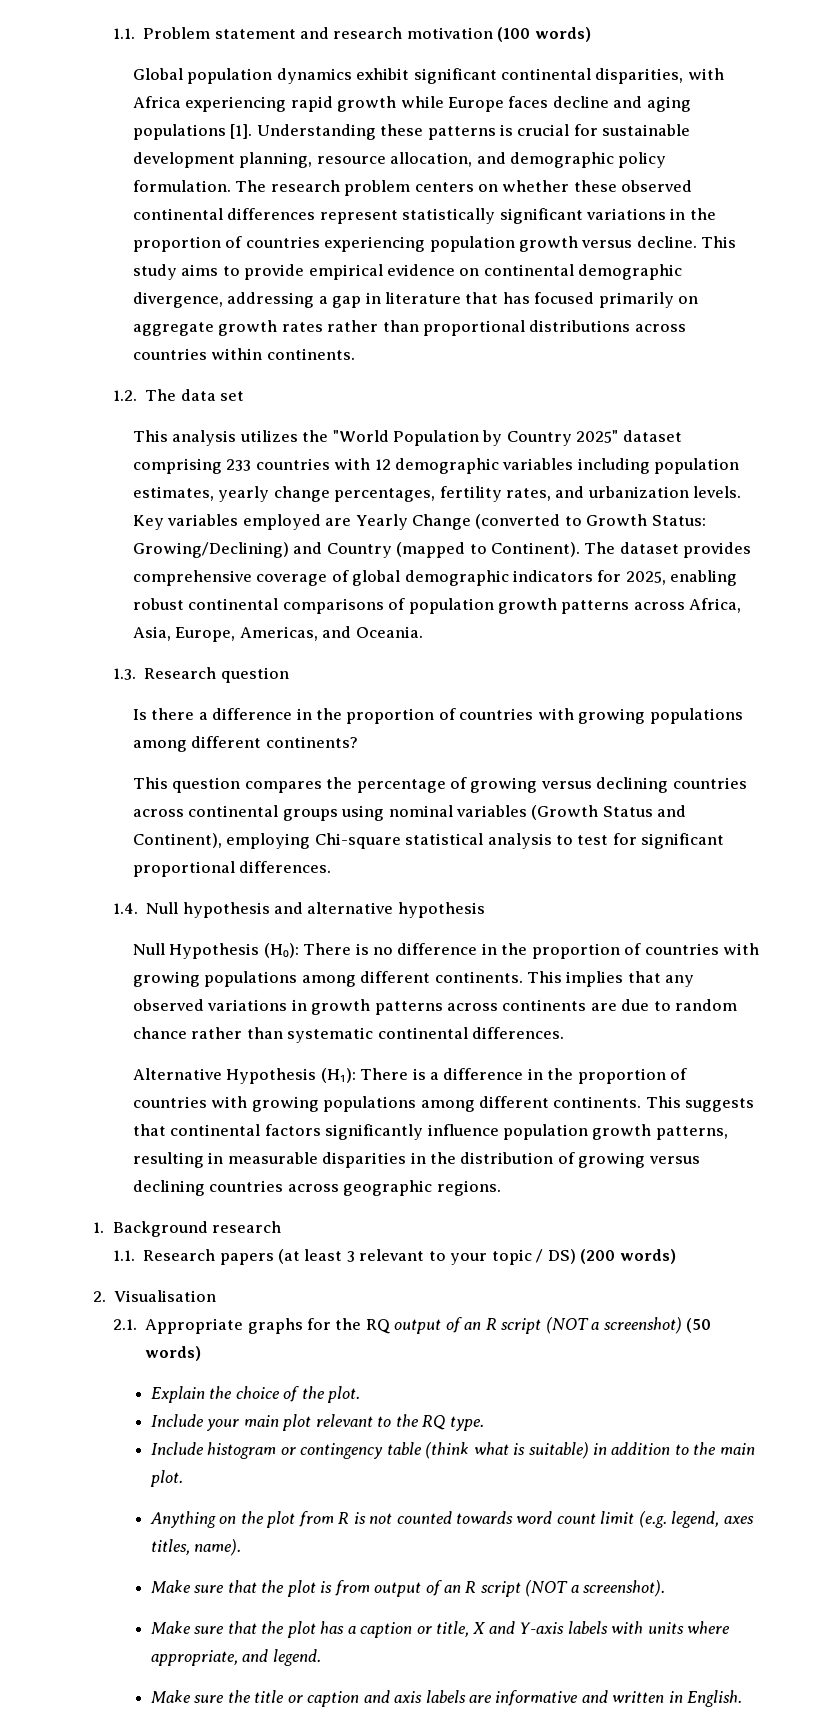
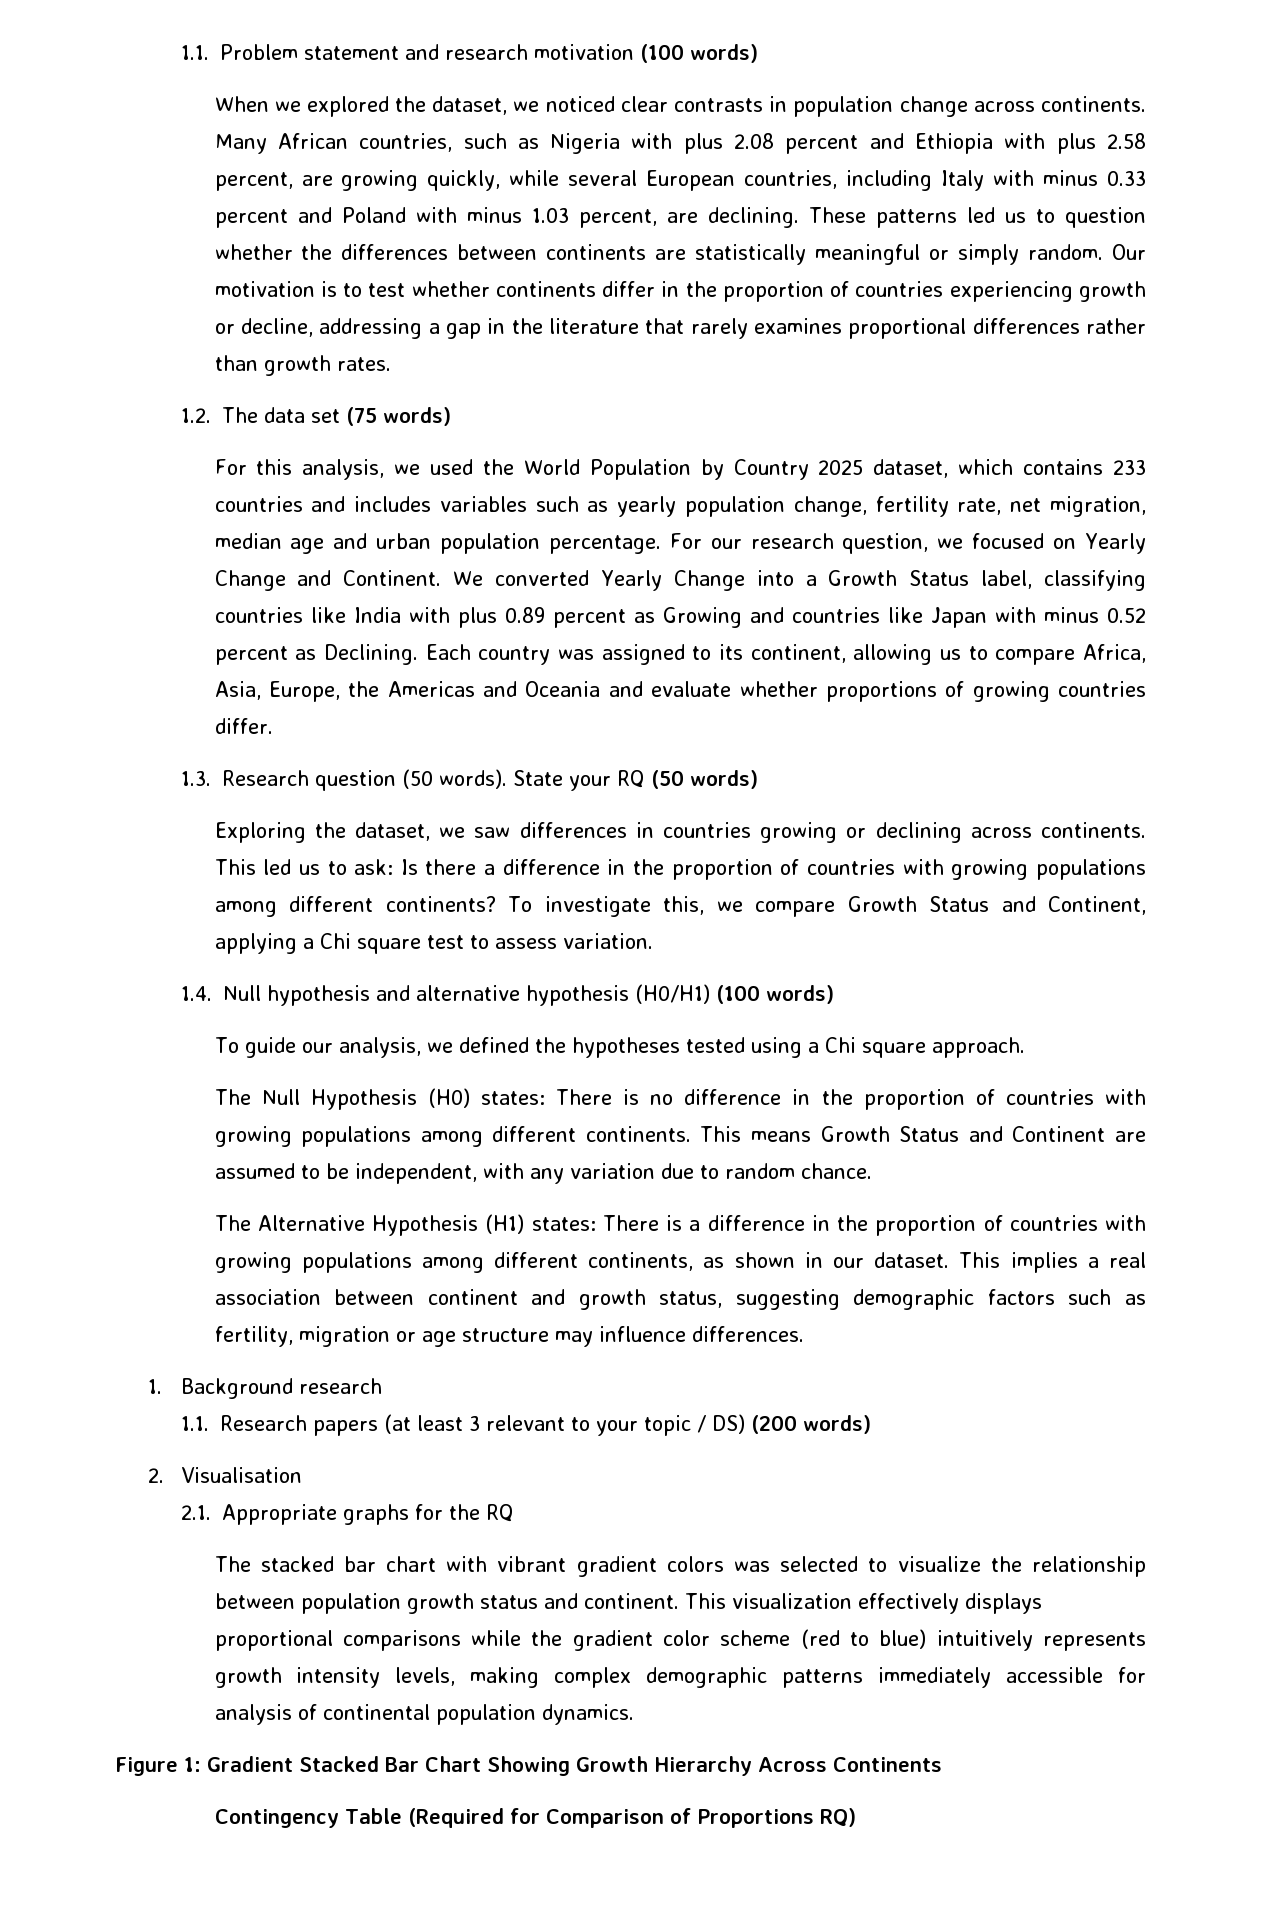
- Global population dynamics exhibit significant continental disparities, with Africa experiencing rapid growth while Europe faces decline and aging populations [1]. Understanding these patterns is crucial for sustainable development planning, resource allocation, and demographic policy formulation. The research problem centers on whether these observed continental differences represent statistically significant variations in the proportion of countries experiencing population growth versus decline. This study aims to provide empirical evidence on continental demographic divergence, addressing a gap in literature that has focused primarily on aggregate growth rates rather than proportional distributions across countries within continents.
- 1.2. The data set
- This analysis utilizes the "World Population by Country 2025" dataset comprising 233 countries with 12 demographic variables including population estimates, yearly change percentages, fertility rates, and urbanization levels. Key variables employed are Yearly Change (converted to Growth Status: Growing/Declining) and Country (mapped to Continent). The dataset provides comprehensive coverage of global demographic indicators for 2025, enabling robust continental comparisons of population growth patterns across Africa, Asia, Europe, Americas, and Oceania.
- 1.3. Research question
- Is there a difference in the proportion of countries with growing populations among different continents?
- This question compares the percentage of growing versus declining countries across continental groups using nominal variables (Growth Status and Continent), employing Chi-square statistical analysis to test for significant proportional differences.
+ When we explored the dataset, we noticed clear contrasts in population change across continents. Many African countries, such as Nigeria with plus 2.08 percent and Ethiopia with plus 2.58 percent, are growing quickly, while several European countries, including Italy with minus 0.33 percent and Poland with minus 1.03 percent, are declining. These patterns led us to question whether the differences between continents are statistically meaningful or simply random. Our motivation is to test whether continents differ in the proportion of countries experiencing growth or decline, addressing a gap in the literature that rarely examines proportional differences rather than growth rates.
+ 1.2. The data set (75 words)
+ For this analysis, we used the World Population by Country 2025 dataset, which contains 233 countries and includes variables such as yearly population change, fertility rate, net migration, median age and urban population percentage. For our research question, we focused on Yearly Change and Continent. We converted Yearly Change into a Growth Status label, classifying countries like India with plus 0.89 percent as Growing and countries like Japan with minus 0.52 percent as Declining. Each country was assigned to its continent, allowing us to compare Africa, Asia, Europe, the Americas and Oceania and evaluate whether proportions of growing countries differ.
+ 1.3. Research question (50 words). State your RQ (50 words)
+ Exploring the dataset, we saw differences in countries growing or declining across continents. This led us to ask: Is there a difference in the proportion of countries with growing populations among different continents? To investigate this, we compare Growth Status and Continent, applying a Chi square test to assess variation.
- 1.4. Null hypothesis and alternative hypothesis
- Null Hypothesis (H₀): There is no difference in the proportion of countries with growing populations among different continents.
+ 1.4. Null hypothesis and alternative hypothesis (H0/H1) (100 words)
+ To guide our analysis, we defined the hypotheses tested using a Chi square approach.
+ The Null Hypothesis (H0) states: There is no difference in the proportion of countries with growing populations among different continents.
- This implies that any observed variations in growth patterns across continents are due to random chance rather than systematic continental differences.
- Alternative Hypothesis (H₁): There is a difference in the proportion of countries with growing populations among different continents. This suggests that continental factors significantly influence population growth patterns, resulting in measurable disparities in the distribution of growing versus declining countries across geographic regions.
+ This means Growth Status and Continent are assumed to be independent, with any variation due to random chance.
+ The Alternative Hypothesis (H1) states: There is a difference in the proportion of countries with growing populations among different continents, as shown in our dataset. This implies a real association between continent and growth status, suggesting demographic factors such as fertility, migration or age structure may influence differences.
- 2.1. Appropriate graphs for the RQ output of an R script (NOT a screenshot) (50 words)
- Explain the choice of the plot.
- Include your main plot relevant to the RQ type.
- Include histogram or contingency table (think what is suitable) in addition to the main plot.
- Anything on the plot from R is not counted towards word count limit (e.g. legend, axes titles, name).
- Make sure that the plot is from output of an R script (NOT a screenshot).
- Make sure that the plot has a caption or title, X and Y-axis labels with units where appropriate, and legend.
- Make sure the title or caption and axis labels are informative and written in English.
+ 2.1. Appropriate graphs for the RQ
+ The stacked bar chart with vibrant gradient colors was selected to visualize the relationship between population growth status and continent. This visualization effectively displays proportional comparisons while the gradient color scheme (red to blue) intuitively represents growth intensity levels, making complex demographic patterns immediately accessible for analysis of continental population dynamics.
+ Figure 1: Gradient Stacked Bar Chart Showing Growth Hierarchy Across Continents
+ Contingency Table (Required for Comparison of Proportions RQ)

